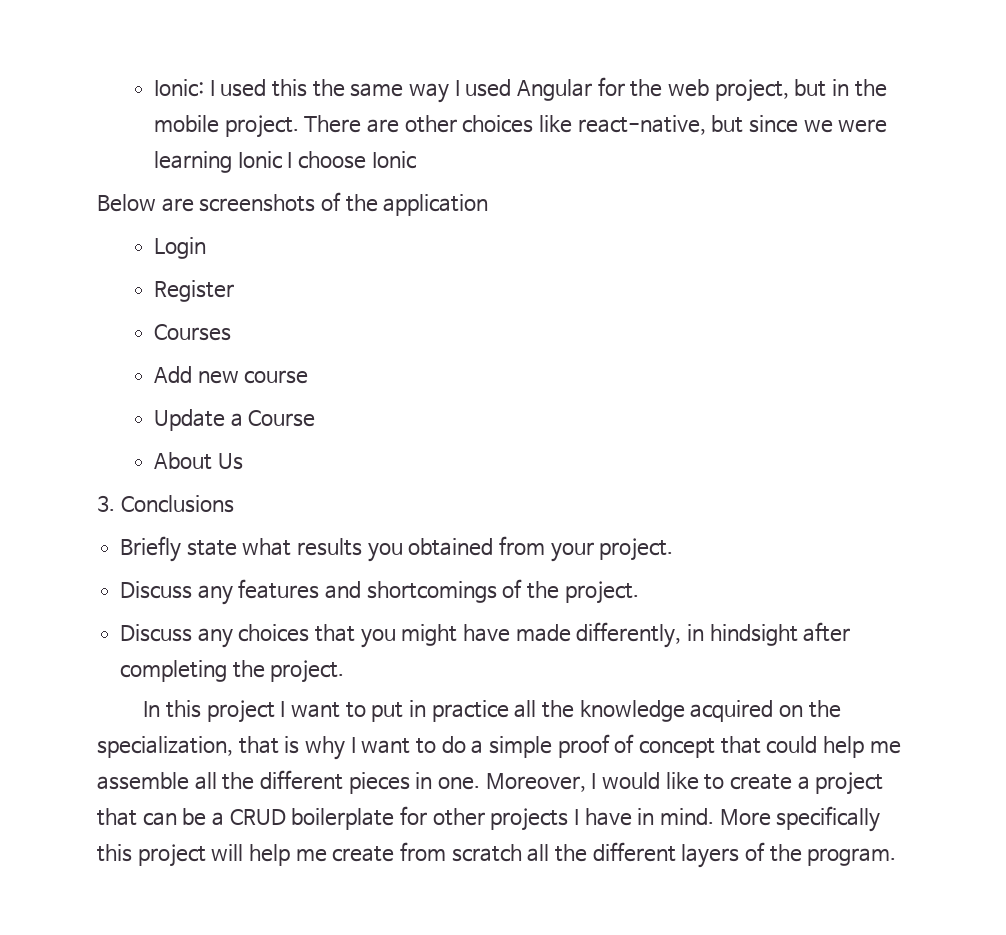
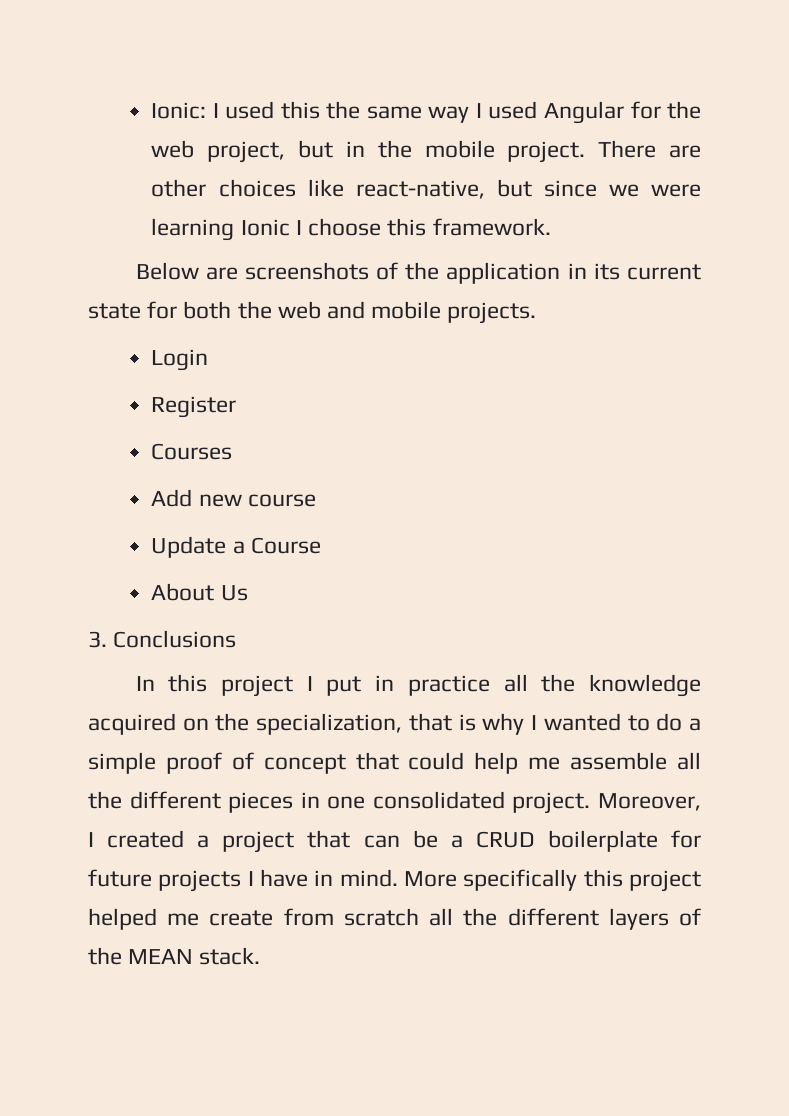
- There are other choices like react-native, but since we were learning Ionic I choose Ionic
+ There are other choices like react-native, but since we were learning Ionic I choose this framework.
- Below are screenshots of the application
+ Below are screenshots of the application in its current state for both the web and mobile projects.
- Briefly state what results you obtained from your project.
- Discuss any features and shortcomings of the project.
- Discuss any choices that you might have made differently, in hindsight after completing the project.
- In this project I want to put in practice all the knowledge acquired on the specialization, that is why I want to do a simple proof of concept that could help me assemble all the different pieces in one. Moreover, I would like to create a project that can be a CRUD boilerplate for other projects I have in mind.
+ In this project I put in practice all the knowledge acquired on the specialization, that is why I wanted to do a simple proof of concept that could help me assemble all the different pieces in one consolidated project. Moreover, I created a project that can be a CRUD boilerplate for future projects I have in mind.
- More specifically this project will help me create from scratch all the different layers of the program.
+ More specifically this project helped me create from scratch all the different layers of the MEAN stack.

